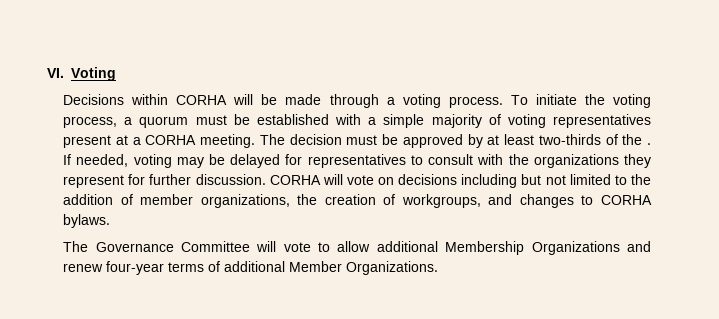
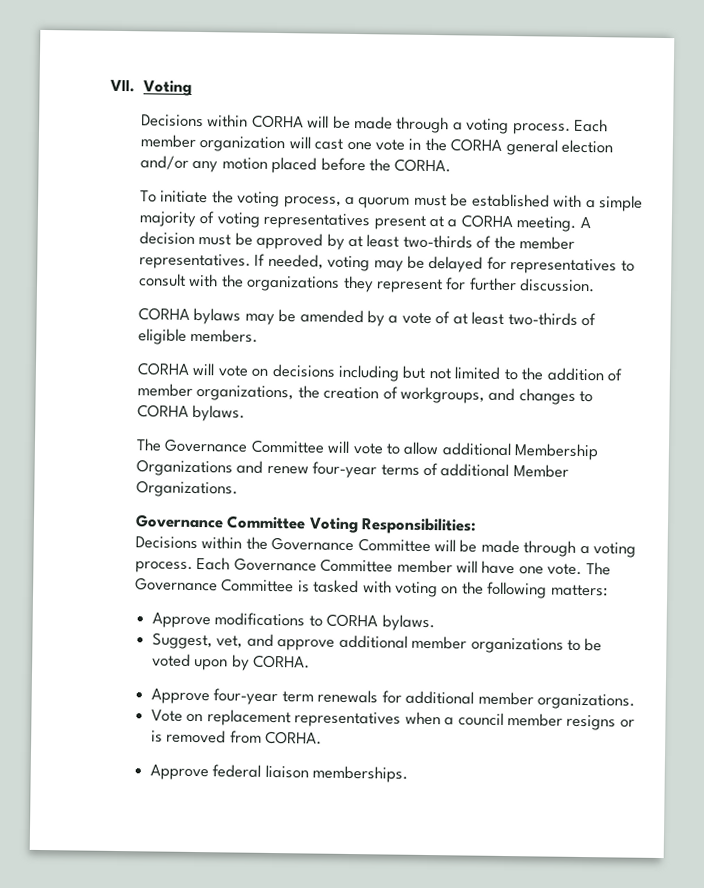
- VI. Voting
+ VII. Voting
- Decisions within CORHA will be made through a voting process. To initiate the voting process, a quorum must be established with a simple majority of voting representatives present at a CORHA meeting.
+ Decisions within CORHA will be made through a voting process. Each member organization will cast one vote in the CORHA general election and/or any motion placed before the CORHA.
+ To initiate the voting process, a quorum must be established with a simple majority of voting representatives present at a CORHA meeting.
- The decision must be approved by at least two-thirds of the .
+ A decision must be approved by at least two-thirds of the member representatives.
- If needed, voting may be delayed for representatives to consult with the organizations they represent for further discussion. CORHA will vote on decisions including but not limited to the addition of member organizations, the creation of workgroups, and changes to CORHA bylaws.
+ If needed, voting may be delayed for representatives to consult with the organizations they represent for further discussion.
+ CORHA bylaws may be amended by a vote of at least two-thirds of eligible members.
+ CORHA will vote on decisions including but not limited to the addition of member organizations, the creation of workgroups, and changes to CORHA bylaws.
+ Governance Committee Voting Responsibilities:
+ Decisions within the Governance Committee will be made through a voting process. Each Governance Committee member will have one vote. The Governance Committee is tasked with voting on the following matters:
+ Approve modifications to CORHA bylaws.
+ Suggest, vet, and approve additional member organizations to be voted upon by CORHA.
+ Approve four-year term renewals for additional member organizations.
+ Vote on replacement representatives when a council member resigns or is removed from CORHA.
+ Approve federal liaison memberships.

